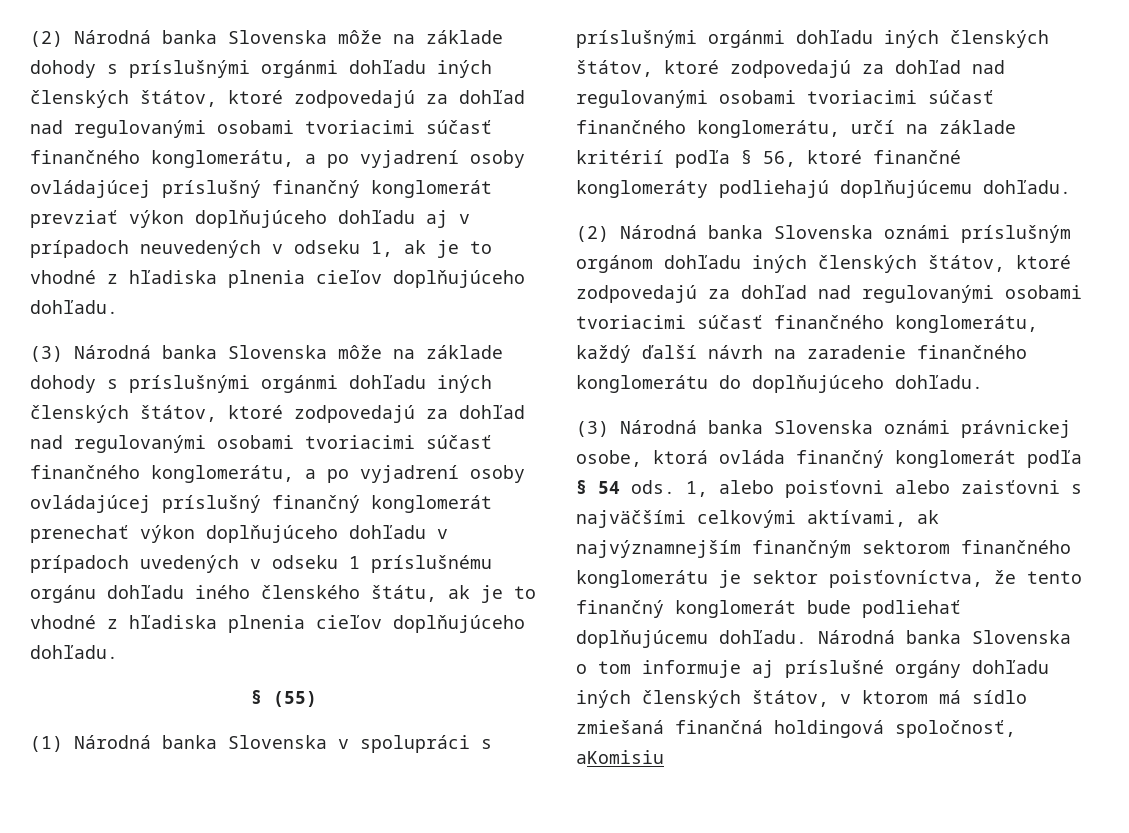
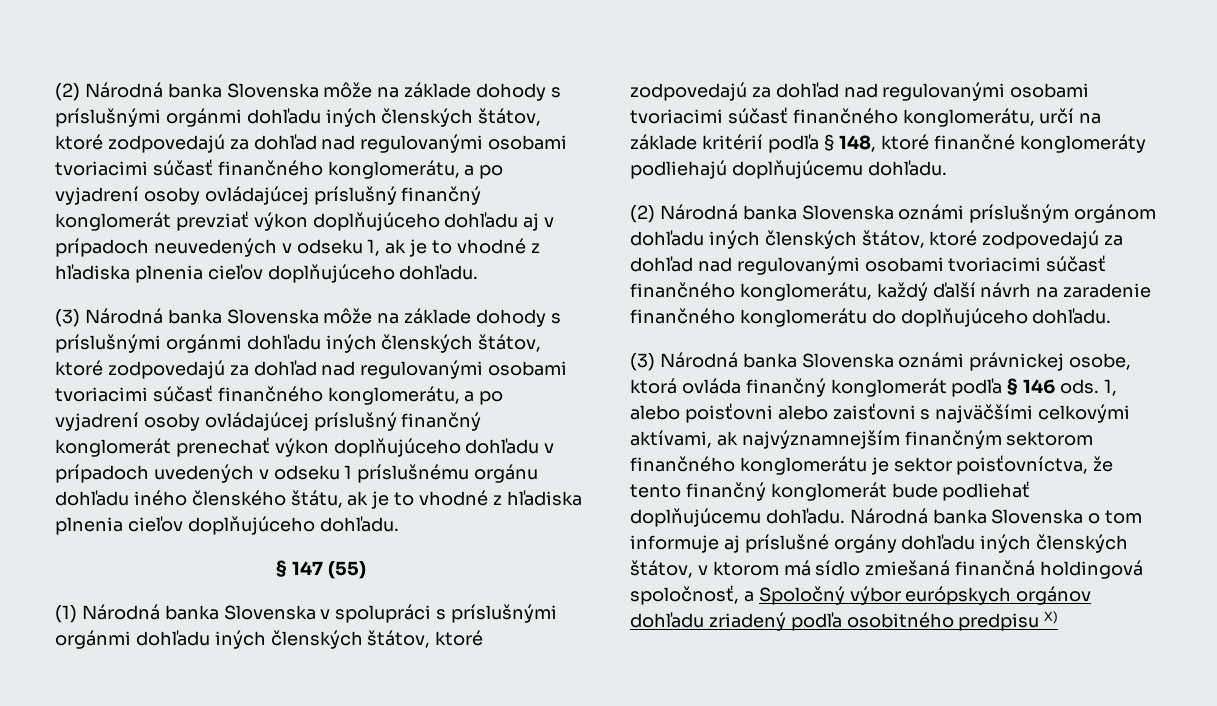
- § (55)
+ § 147 (55)
- (1) Národná banka Slovenska v spolupráci s príslušnými orgánmi dohľadu iných členských štátov, ktoré zodpovedajú za dohľad nad regulovanými osobami tvoriacimi súčasť finančného konglomerátu, určí na základe kritérií podľa § 56, ktoré finančné konglomeráty podliehajú doplňujúcemu dohľadu.
+ (1) Národná banka Slovenska v spolupráci s príslušnými orgánmi dohľadu iných členských štátov, ktoré zodpovedajú za dohľad nad regulovanými osobami tvoriacimi súčasť finančného konglomerátu, určí na základe kritérií podľa § 148, ktoré finančné konglomeráty podliehajú doplňujúcemu dohľadu.
- (3) Národná banka Slovenska oznámi právnickej osobe, ktorá ovláda finančný konglomerát podľa § 54 ods.
+ (3) Národná banka Slovenska oznámi právnickej osobe, ktorá ovláda finančný konglomerát podľa § 146 ods.
- Národná banka Slovenska o tom informuje aj príslušné orgány dohľadu iných členských štátov, v ktorom má sídlo zmiešaná finančná holdingová spoločnosť, aKomisiu
+ Národná banka Slovenska o tom informuje aj príslušné orgány dohľadu iných členských štátov, v ktorom má sídlo zmiešaná finančná holdingová spoločnosť, a Spoločný výbor európskych orgánov dohľadu zriadený podľa osobitného predpisu X)

